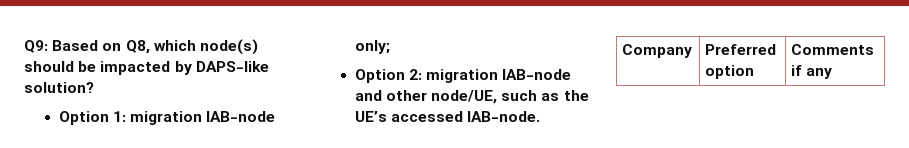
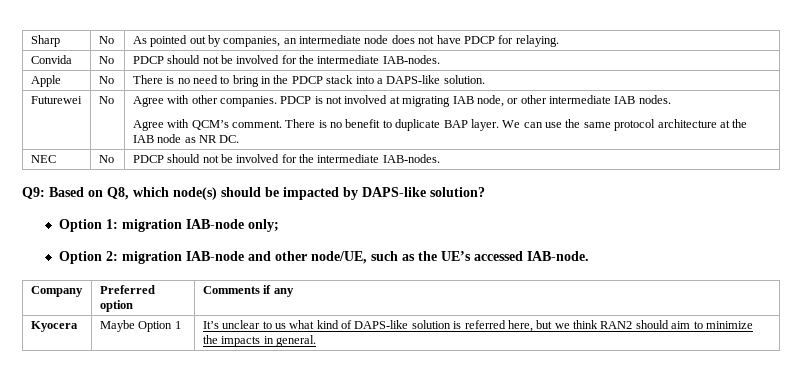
+ Sharp | No | As pointed out by companies, an intermediate node does not have PDCP for relaying.
+ Convida | No | PDCP should not be involved for the intermediate IAB-nodes.
+ Apple | No | There is no need to bring in the PDCP stack into a DAPS-like solution.
+ Futurewei | No | Agree with other companies. PDCP is not involved at migrating IAB node, or other intermediate IAB nodes.
+ Agree with QCM’s comment. There is no benefit to duplicate BAP layer. We can use the same protocol architecture at the IAB node as NR DC.
+ NEC | No | PDCP should not be involved for the intermediate IAB-nodes.
+ Kyocera | Maybe Option 1 | It’s unclear to us what kind of DAPS-like solution is referred here, but we think RAN2 should aim to minimize the impacts in general.

